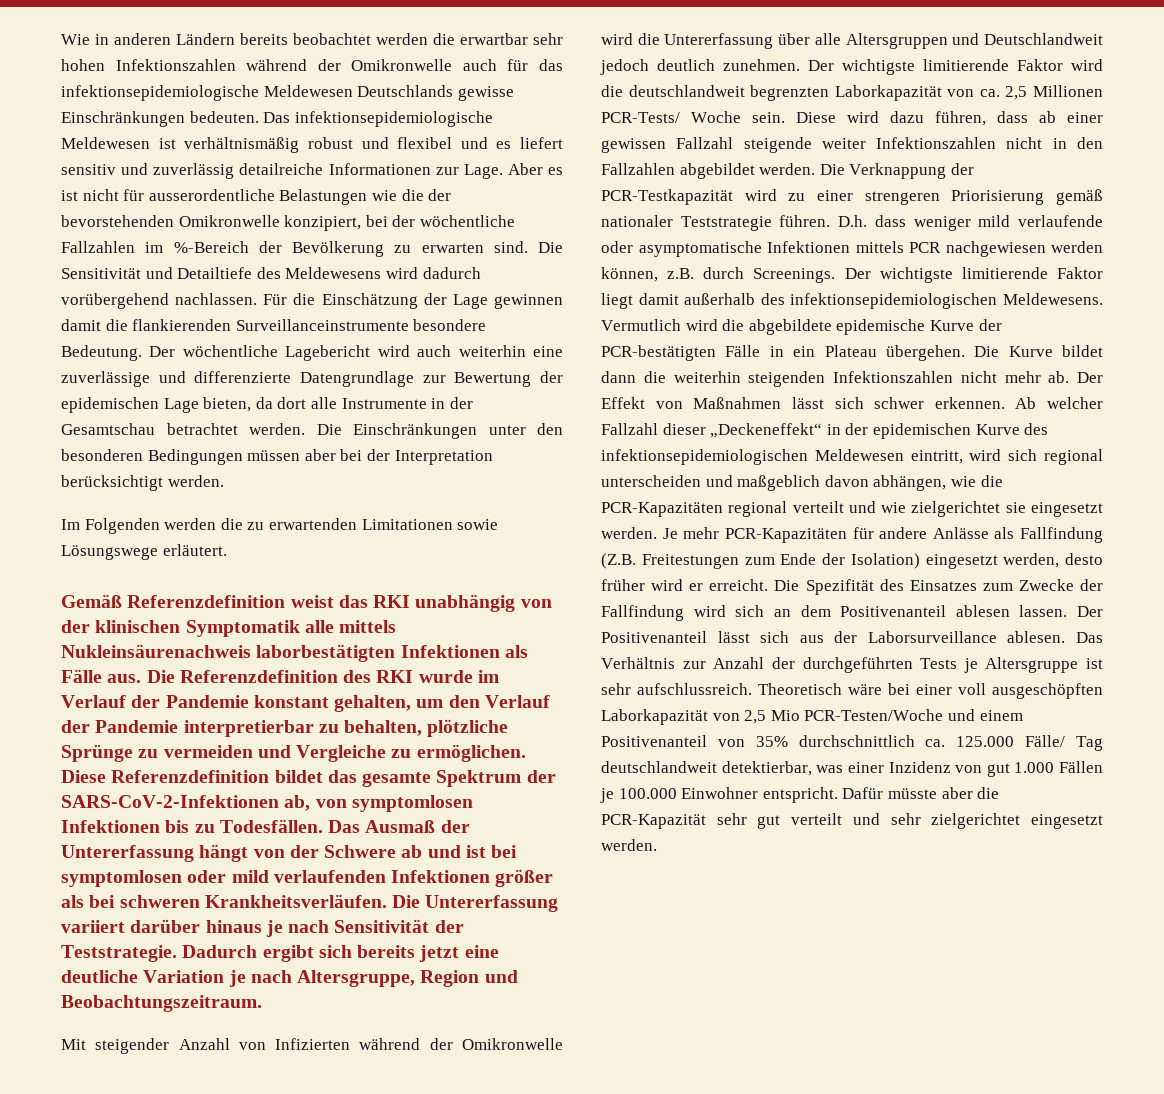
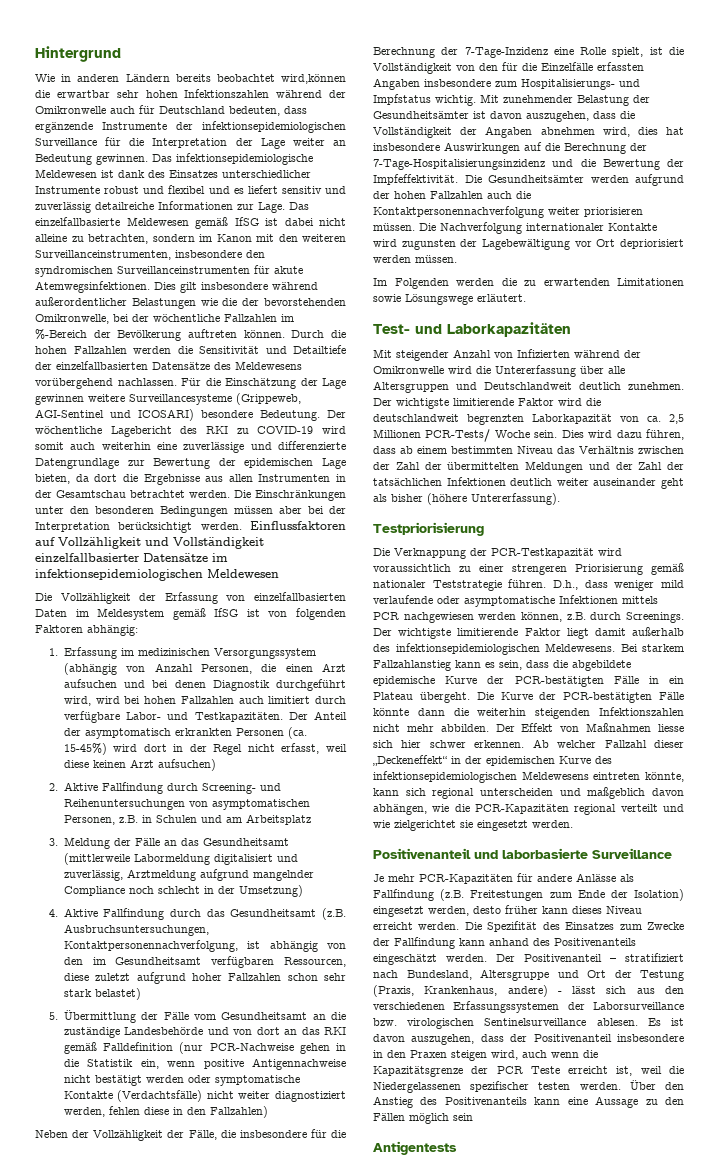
+ Hintergrund
- Wie in anderen Ländern bereits beobachtet werden die erwartbar sehr hohen Infektionszahlen während der Omikronwelle auch für das infektionsepidemiologische Meldewesen Deutschlands gewisse Einschränkungen bedeuten. Das infektionsepidemiologische Meldewesen ist verhältnismäßig robust und flexibel und es liefert sensitiv und zuverlässig detailreiche Informationen zur Lage.
+ Wie in anderen Ländern bereits beobachtet wird,können die erwartbar sehr hohen Infektionszahlen während der Omikronwelle auch für Deutschland bedeuten, dass ergänzende Instrumente der infektionsepidemiologischen Surveillance für die Interpretation der Lage weiter an Bedeutung gewinnen. Das infektionsepidemiologische Meldewesen ist dank des Einsatzes unterschiedlicher Instrumente robust und flexibel und es liefert sensitiv und zuverlässig detailreiche Informationen zur Lage.
- Aber es ist nicht für ausserordentliche Belastungen wie die der bevorstehenden Omikronwelle konzipiert, bei der wöchentliche Fallzahlen im %-Bereich der Bevölkerung zu erwarten sind. Die Sensitivität und Detailtiefe des Meldewesens wird dadurch vorübergehend nachlassen.
+ Das einzelfallbasierte Meldewesen gemäß IfSG ist dabei nicht alleine zu betrachten, sondern im Kanon mit den weiteren Surveillanceinstrumenten, insbesondere den syndromischen Surveillanceinstrumenten für akute Atemwegsinfektionen. Dies gilt insbesondere während außerordentlicher Belastungen wie die der bevorstehenden Omikronwelle, bei der wöchentliche Fallzahlen im %-Bereich der Bevölkerung auftreten können. Durch die hohen Fallzahlen werden die Sensitivität und Detailtiefe der einzelfallbasierten Datensätze des Meldewesens vorübergehend nachlassen.
- Für die Einschätzung der Lage gewinnen damit die flankierenden Surveillanceinstrumente besondere Bedeutung.
+ Für die Einschätzung der Lage gewinnen weitere Surveillancesysteme (Grippeweb, AGI-Sentinel und ICOSARI) besondere Bedeutung.
- Der wöchentliche Lagebericht wird auch weiterhin eine zuverlässige und differenzierte Datengrundlage zur Bewertung der epidemischen Lage bieten, da dort alle Instrumente in der Gesamtschau betrachtet werden.
+ Der wöchentliche Lagebericht des RKI zu COVID-19 wird somit auch weiterhin eine zuverlässige und differenzierte Datengrundlage zur Bewertung der epidemischen Lage bieten, da dort die Ergebnisse aus allen Instrumenten in der Gesamtschau betrachtet werden.
+ Einflussfaktoren auf Vollzähligkeit und Vollständigkeit einzelfallbasierter Datensätze im infektionsepidemiologischen Meldewesen
+ Die Vollzähligkeit der Erfassung von einzelfallbasierten Daten im Meldesystem gemäß IfSG ist von folgenden Faktoren abhängig:
+ 1. Erfassung im medizinischen Versorgungssystem (abhängig von Anzahl Personen, die einen Arzt aufsuchen und bei denen Diagnostik durchgeführt wird, wird bei hohen Fallzahlen auch limitiert durch verfügbare Labor- und Testkapazitäten. Der Anteil der asymptomatisch erkrankten Personen (ca. 15-45%) wird dort in der Regel nicht erfasst, weil diese keinen Arzt aufsuchen)
+ 2. Aktive Fallfindung durch Screening- und Reihenuntersuchungen von asymptomatischen Personen, z.B. in Schulen und am Arbeitsplatz
+ 3. Meldung der Fälle an das Gesundheitsamt (mittlerweile Labormeldung digitalisiert und zuverlässig, Arztmeldung aufgrund mangelnder Compliance noch schlecht in der Umsetzung)
+ 4. Aktive Fallfindung durch das Gesundheitsamt (z.B. Ausbruchsuntersuchungen, Kontaktpersonennachverfolgung, ist abhängig von den im Gesundheitsamt verfügbaren Ressourcen, diese zuletzt aufgrund hoher Fallzahlen schon sehr stark belastet)
+ 5. Übermittlung der Fälle vom Gesundheitsamt an die zuständige Landesbehörde und von dort an das RKI gemäß Falldefinition (nur PCR-Nachweise gehen in die Statistik ein, wenn positive Antigennachweise nicht bestätigt werden oder symptomatische Kontakte (Verdachtsfälle) nicht weiter diagnostiziert werden, fehlen diese in den Fallzahlen)
+ Neben der Vollzähligkeit der Fälle, die insbesondere für die Berechnung der 7-Tage-Inzidenz eine Rolle spielt, ist die Vollständigkeit von den für die Einzelfälle erfassten Angaben insbesondere zum Hospitalisierungs- und Impfstatus wichtig. Mit zunehmender Belastung der Gesundheitsämter ist davon auszugehen, dass die Vollständigkeit der Angaben abnehmen wird, dies hat insbesondere Auswirkungen auf die Berechnung der 7-Tage-Hospitalisierungsinzidenz und die Bewertung der Impfeffektivität. Die Gesundheitsämter werden aufgrund der hohen Fallzahlen auch die Kontaktpersonennachverfolgung weiter priorisieren müssen. Die Nachverfolgung internationaler Kontakte wird zugunsten der Lagebewältigung vor Ort depriorisiert werden müssen.
- Gemäß Referenzdefinition weist das RKI unabhängig von der klinischen Symptomatik alle mittels Nukleinsäurenachweis laborbestätigten Infektionen als Fälle aus. Die Referenzdefinition des RKI wurde im Verlauf der Pandemie konstant gehalten, um den Verlauf der Pandemie interpretierbar zu behalten, plötzliche Sprünge zu vermeiden und Vergleiche zu ermöglichen. Diese Referenzdefinition bildet das gesamte Spektrum der SARS-CoV-2-Infektionen ab, von symptomlosen Infektionen bis zu Todesfällen. Das Ausmaß der Untererfassung hängt von der Schwere ab und ist bei symptomlosen oder mild verlaufenden Infektionen größer als bei schweren Krankheitsverläufen. Die Untererfassung variiert darüber hinaus je nach Sensitivität der Teststrategie. Dadurch ergibt sich bereits jetzt eine deutliche Variation je nach Altersgruppe, Region und Beobachtungszeitraum.
+ Test- und Laborkapazitäten
- Mit steigender Anzahl von Infizierten während der Omikronwelle wird die Untererfassung über alle Altersgruppen und Deutschlandweit jedoch deutlich zunehmen.
+ Mit steigender Anzahl von Infizierten während der Omikronwelle wird die Untererfassung über alle Altersgruppen und Deutschlandweit deutlich zunehmen.
- Diese wird dazu führen, dass ab einer gewissen Fallzahl steigende weiter Infektionszahlen nicht in den Fallzahlen abgebildet werden. Die Verknappung der PCR-Testkapazität wird zu einer strengeren Priorisierung gemäß nationaler Teststrategie führen.
+ Dies wird dazu führen, dass ab einem bestimmten Niveau das Verhältnis zwischen der Zahl der übermittelten Meldungen und der Zahl der tatsächlichen Infektionen deutlich weiter auseinander geht als bisher (höhere Untererfassung).
+ Testpriorisierung
+ Die Verknappung der PCR-Testkapazität wird voraussichtlich zu einer strengeren Priorisierung gemäß nationaler Teststrategie führen.
- D.h. dass weniger mild verlaufende oder asymptomatische Infektionen mittels PCR nachgewiesen werden können, z.B. durch Screenings.
+ D.h., dass weniger mild verlaufende oder asymptomatische Infektionen mittels PCR nachgewiesen werden können, z.B. durch Screenings.
- Vermutlich wird die abgebildete epidemische Kurve der PCR-bestätigten Fälle in ein Plateau übergehen.
+ Bei starkem Fallzahlanstieg kann es sein, dass die abgebildete epidemische Kurve der PCR-bestätigten Fälle in ein Plateau übergeht.
- Die Kurve bildet dann die weiterhin steigenden Infektionszahlen nicht mehr ab.
+ Die Kurve der PCR-bestätigten Fälle könnte dann die weiterhin steigenden Infektionszahlen nicht mehr abbilden.
- Der Effekt von Maßnahmen lässt sich schwer erkennen.
+ Der Effekt von Maßnahmen liesse sich hier schwer erkennen.
- Ab welcher Fallzahl dieser „Deckeneffekt“ in der epidemischen Kurve des infektionsepidemiologischen Meldewesen eintritt, wird sich regional unterscheiden und maßgeblich davon abhängen, wie die PCR-Kapazitäten regional verteilt und wie zielgerichtet sie eingesetzt werden. Je mehr PCR-Kapazitäten für andere Anlässe als Fallfindung (Z.B. Freitestungen zum Ende der Isolation) eingesetzt werden, desto früher wird er erreicht.
+ Ab welcher Fallzahl dieser „Deckeneffekt“ in der epidemischen Kurve des infektionsepidemiologischen Meldewesens eintreten könnte, kann sich regional unterscheiden und maßgeblich davon abhängen, wie die PCR-Kapazitäten regional verteilt und wie zielgerichtet sie eingesetzt werden.
+ Positivenanteil und laborbasierte Surveillance
+ Je mehr PCR-Kapazitäten für andere Anlässe als Fallfindung (z.B. Freitestungen zum Ende der Isolation) eingesetzt werden, desto früher kann dieses Niveau erreicht werden.
- Die Spezifität des Einsatzes zum Zwecke der Fallfindung wird sich an dem Positivenanteil ablesen lassen. Der Positivenanteil lässt sich aus der Laborsurveillance ablesen. Das Verhältnis zur Anzahl der durchgeführten Tests je Altersgruppe ist sehr aufschlussreich. Theoretisch wäre bei einer voll ausgeschöpften Laborkapazität von 2,5 Mio PCR-Testen/Woche und einem Positivenanteil von 35% durchschnittlich ca. 125.000 Fälle/ Tag deutschlandweit detektierbar, was einer Inzidenz von gut 1.000 Fällen je 100.000 Einwohner entspricht. Dafür müsste aber die PCR-Kapazität sehr gut verteilt und sehr zielgerichtet eingesetzt werden.
+ Die Spezifität des Einsatzes zum Zwecke der Fallfindung kann anhand des Positivenanteils eingeschätzt werden. Der Positivenanteil – stratifiziert nach Bundesland, Altersgruppe und Ort der Testung (Praxis, Krankenhaus, andere) - lässt sich aus den verschiedenen Erfassungssystemen der Laborsurveillance bzw. virologischen Sentinelsurveillance ablesen. Es ist davon auszugehen, dass der Positivenanteil insbesondere in den Praxen steigen wird, auch wenn die Kapazitätsgrenze der PCR Teste erreicht ist, weil die Niedergelassenen spezifischer testen werden. Über den Anstieg des Positivenanteils kann eine Aussage zu den Fällen möglich sein
+ Antigentests

